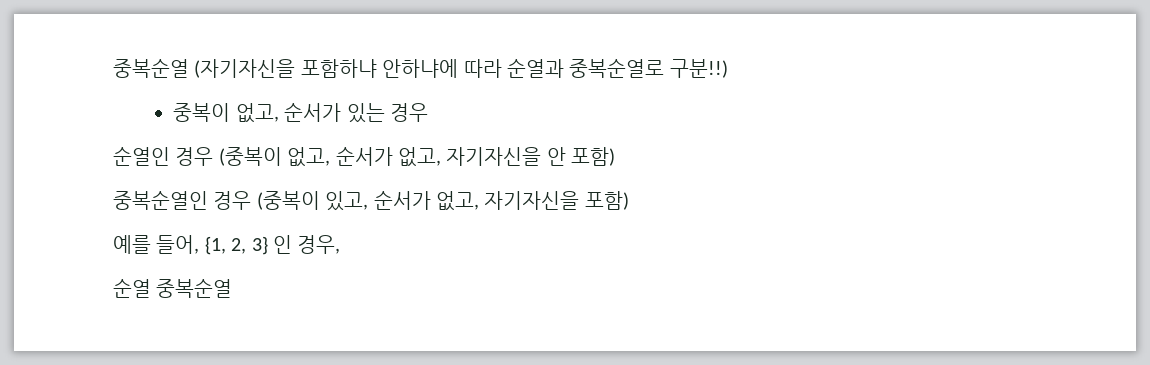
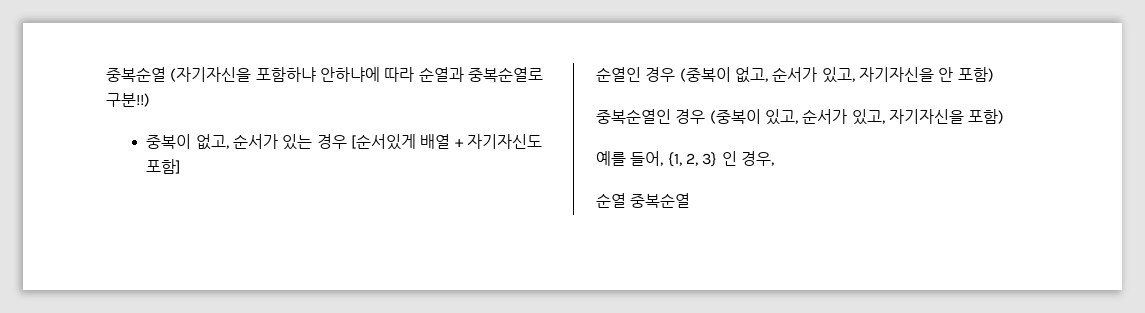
- 중복이 없고, 순서가 있는 경우
+ 중복이 없고, 순서가 있는 경우 [순서있게 배열 + 자기자신도 포함]
- 순열인 경우 (중복이 없고, 순서가 없고, 자기자신을 안 포함)
+ 순열인 경우 (중복이 없고, 순서가 있고, 자기자신을 안 포함)
- 중복순열인 경우 (중복이 있고, 순서가 없고, 자기자신을 포함)
+ 중복순열인 경우 (중복이 있고, 순서가 있고, 자기자신을 포함)

